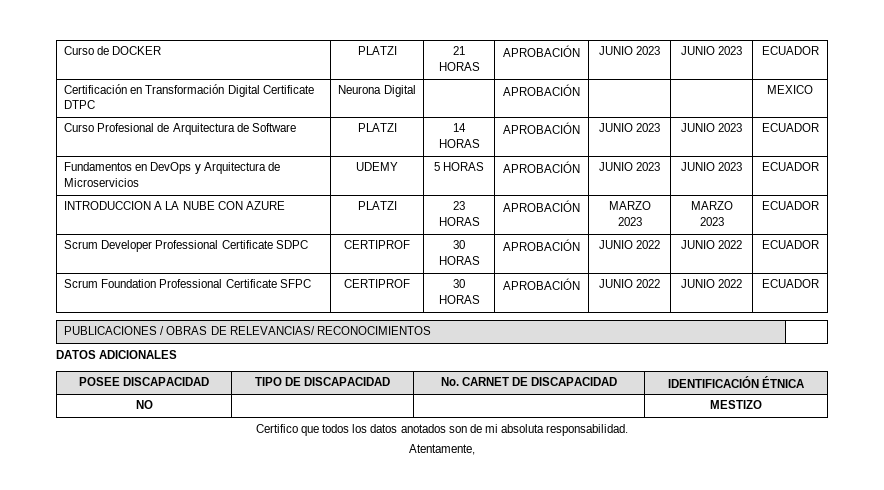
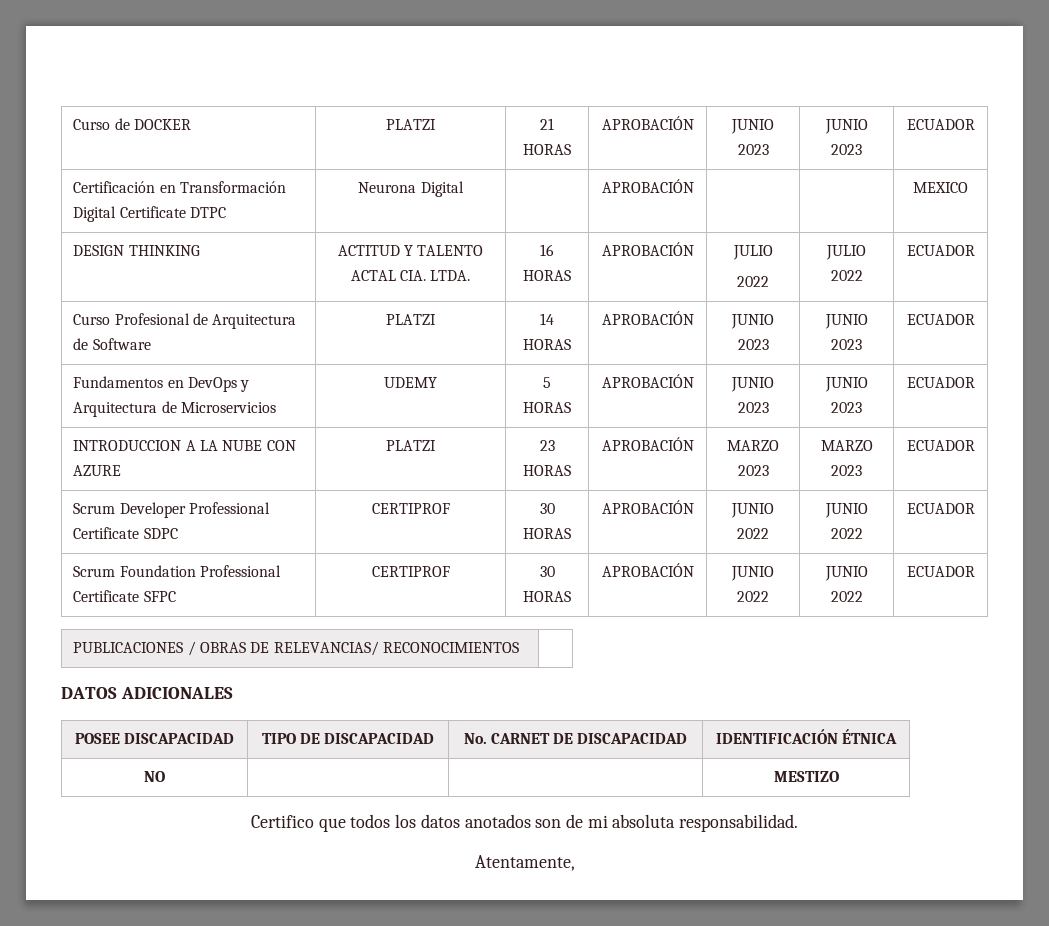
+ DESIGN THINKING | ACTITUD Y TALENTO ACTAL CIA. LTDA. | 16 HORAS | APROBACIÓN | JULIO
+ 2022 | JULIO 2022 | ECUADOR

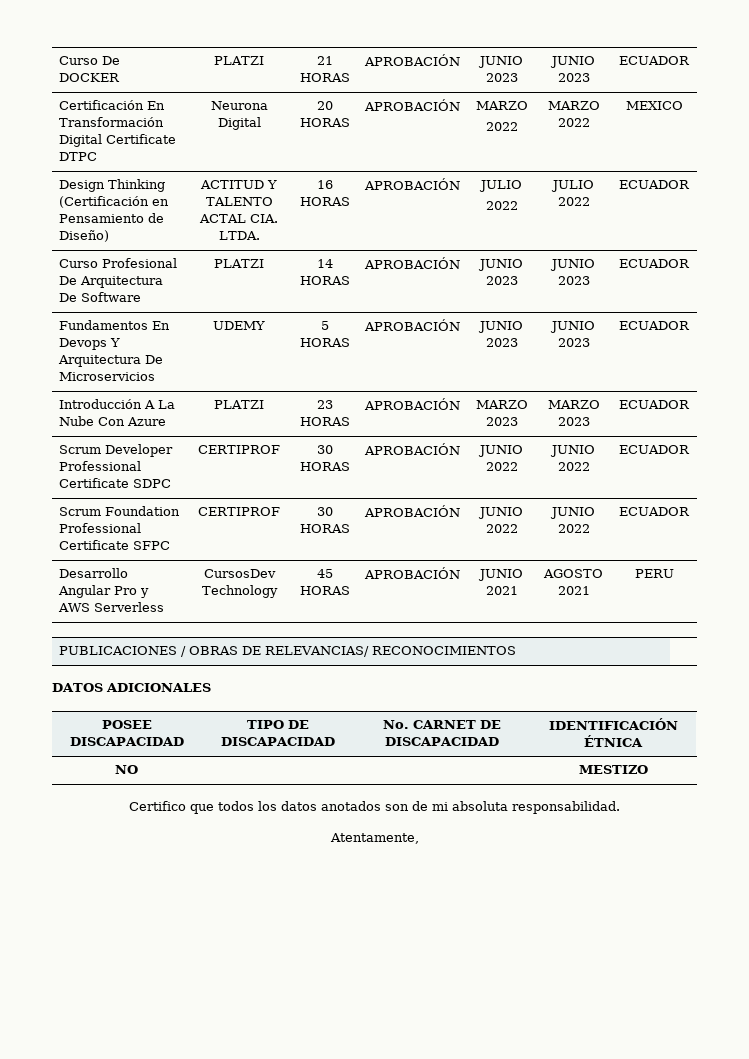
- Curso de DOCKER | PLATZI | 21 HORAS | APROBACIÓN | JUNIO 2023 | JUNIO 2023 | ECUADOR
+ Curso De DOCKER | PLATZI | 21 HORAS | APROBACIÓN | JUNIO 2023 | JUNIO 2023 | ECUADOR
- Certificación en Transformación Digital Certificate DTPC | Neurona Digital | | APROBACIÓN | | | MEXICO
- DESIGN THINKING | ACTITUD Y TALENTO ACTAL CIA. LTDA. | 16 HORAS | APROBACIÓN | JULIO
+ Certificación En Transformación Digital Certificate DTPC | Neurona Digital | 20 HORAS | APROBACIÓN | MARZO
+ 2022 | MARZO 2022 | MEXICO
+ Design Thinking (Certificación en Pensamiento de Diseño) | ACTITUD Y TALENTO ACTAL CIA. LTDA. | 16 HORAS | APROBACIÓN | JULIO
- Curso Profesional de Arquitectura de Software | PLATZI | 14 HORAS | APROBACIÓN | JUNIO 2023 | JUNIO 2023 | ECUADOR
+ Curso Profesional De Arquitectura De Software | PLATZI | 14 HORAS | APROBACIÓN | JUNIO 2023 | JUNIO 2023 | ECUADOR
- Fundamentos en DevOps y Arquitectura de Microservicios | UDEMY | 5 HORAS | APROBACIÓN | JUNIO 2023 | JUNIO 2023 | ECUADOR
+ Fundamentos En Devops Y Arquitectura De Microservicios | UDEMY | 5 HORAS | APROBACIÓN | JUNIO 2023 | JUNIO 2023 | ECUADOR
- INTRODUCCION A LA NUBE CON AZURE | PLATZI | 23 HORAS | APROBACIÓN | MARZO 2023 | MARZO 2023 | ECUADOR
+ Introducción A La Nube Con Azure | PLATZI | 23 HORAS | APROBACIÓN | MARZO 2023 | MARZO 2023 | ECUADOR
+ Desarrollo Angular Pro y AWS Serverless | CursosDev Technology | 45 HORAS | APROBACIÓN | JUNIO 2021 | AGOSTO 2021 | PERU

